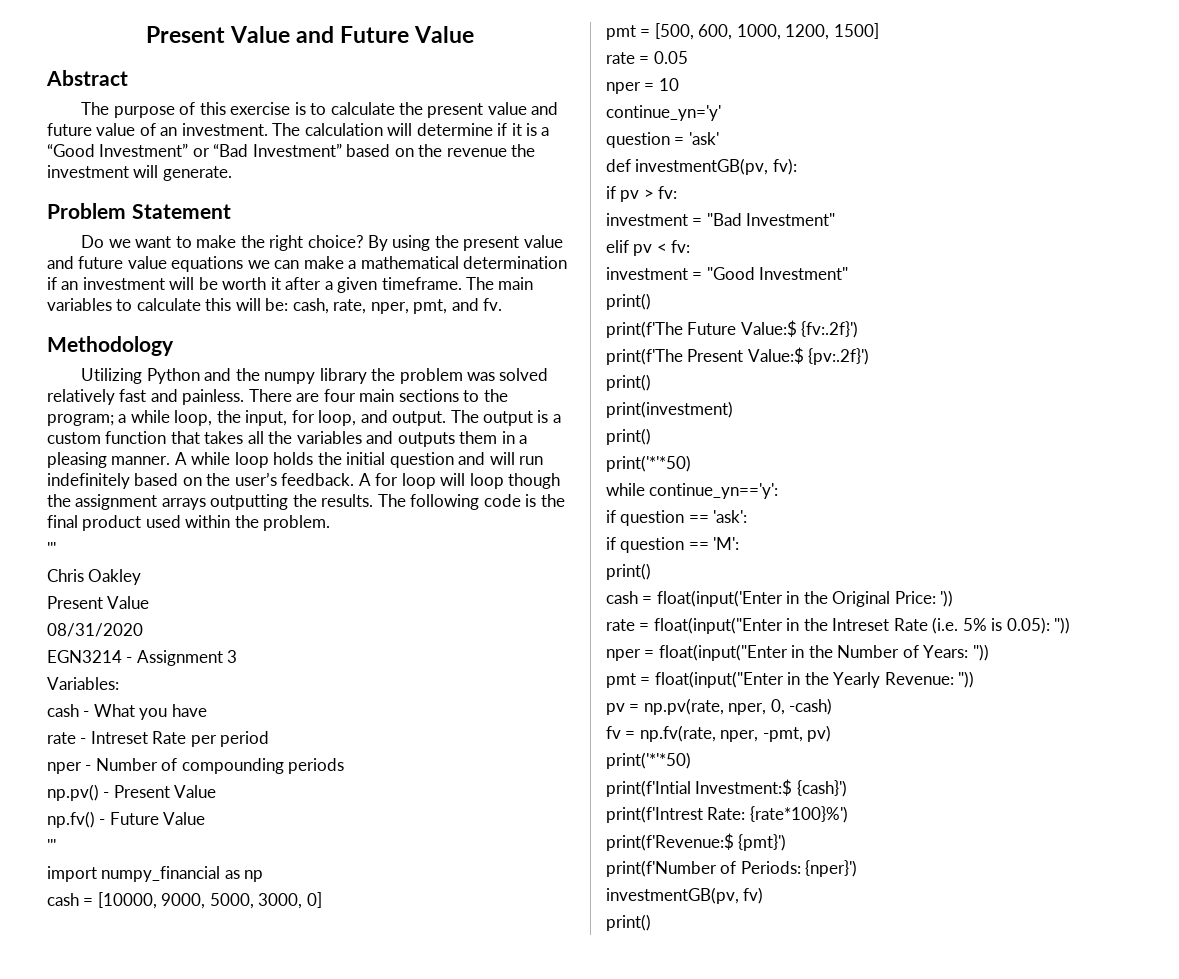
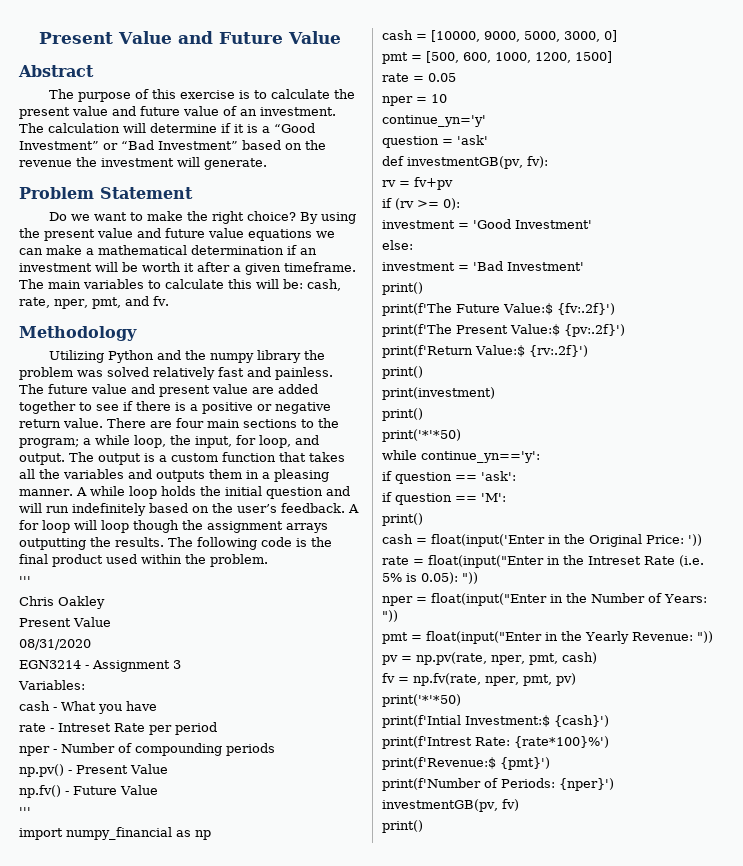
+ The future value and present value are added together to see if there is a positive or negative return value.
- if pv > fv:
- investment = "Bad Investment"
- elif pv < fv:
- investment = "Good Investment"
+ rv = fv+pv
+ if (rv >= 0):
+ investment = 'Good Investment'
+ else:
+ investment = 'Bad Investment'
+ print(f'Return Value:$ {rv:.2f}')
- pv = np.pv(rate, nper, 0, -cash)
+ pv = np.pv(rate, nper, pmt, cash)
- fv = np.fv(rate, nper, -pmt, pv)
+ fv = np.fv(rate, nper, pmt, pv)

